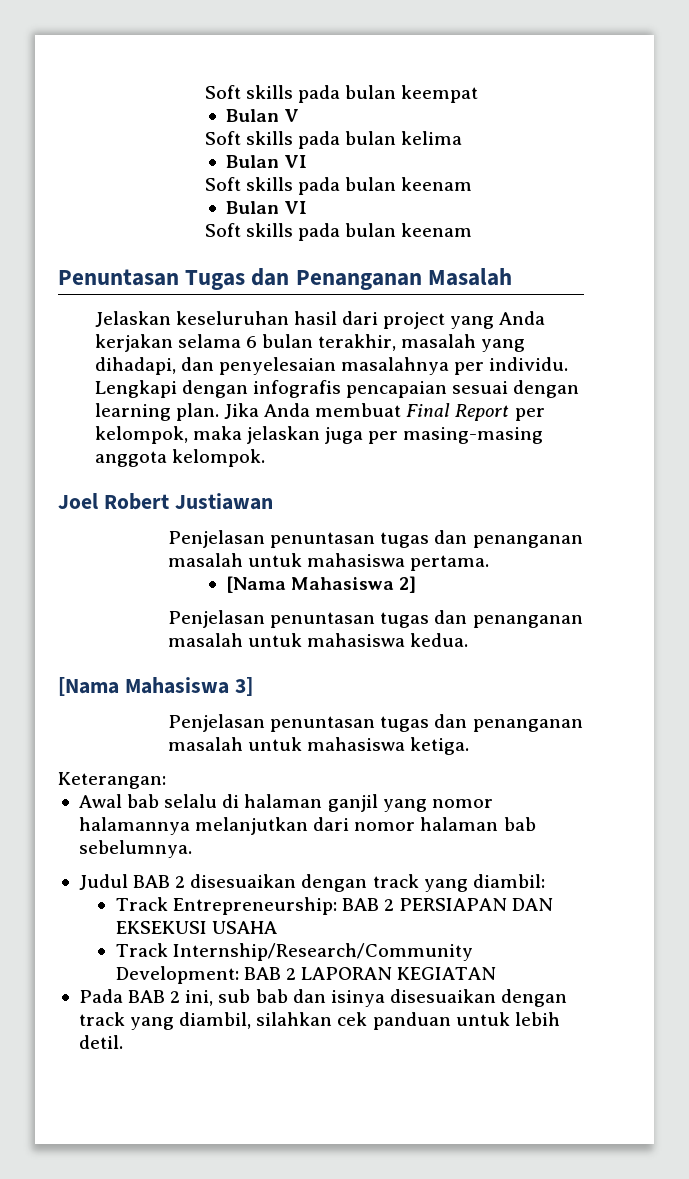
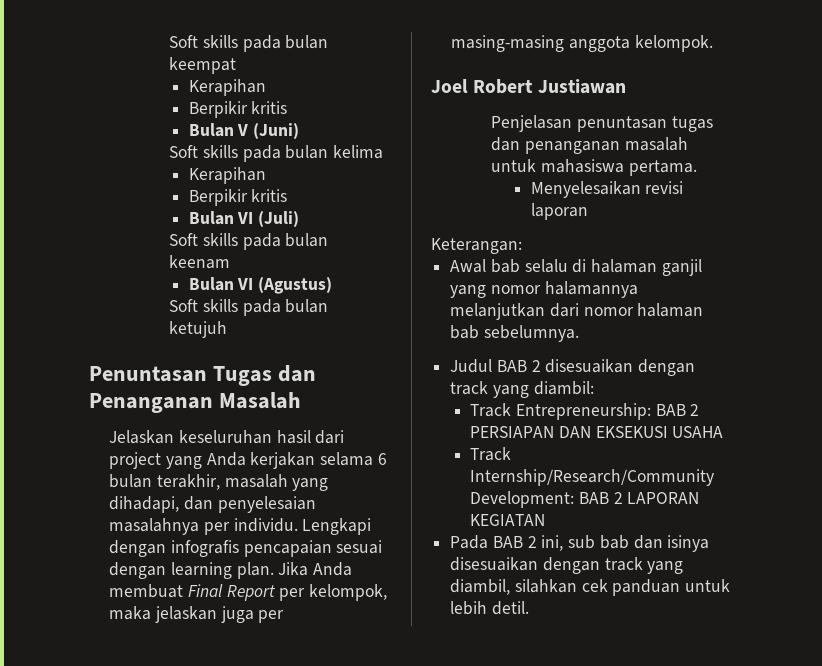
  Soft skills pada bulan keempat
+ Kerapihan
+ Berpikir kritis
- Bulan V
+ Bulan V (Juni)
  Soft skills pada bulan kelima
- Bulan VI
+ Kerapihan
+ Berpikir kritis
+ Bulan VI (Juli)
  Soft skills pada bulan keenam
- Bulan VI
- Soft skills pada bulan keenam
+ Bulan VI (Agustus)
+ Soft skills pada bulan ketujuh
- [Nama Mahasiswa 2]
- Penjelasan penuntasan tugas dan penanganan masalah untuk mahasiswa kedua.
- [Nama Mahasiswa 3]
- Penjelasan penuntasan tugas dan penanganan masalah untuk mahasiswa ketiga.
+ Menyelesaikan revisi laporan

